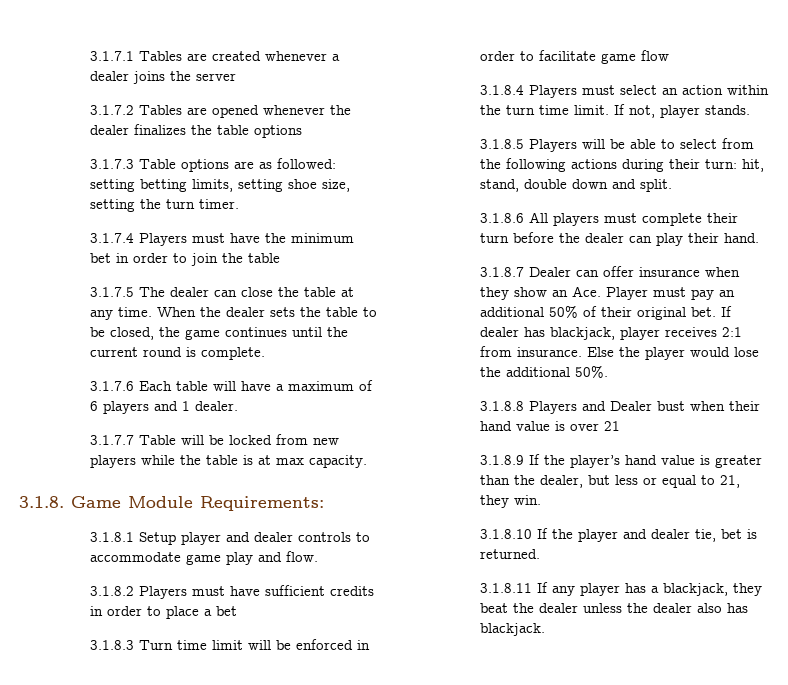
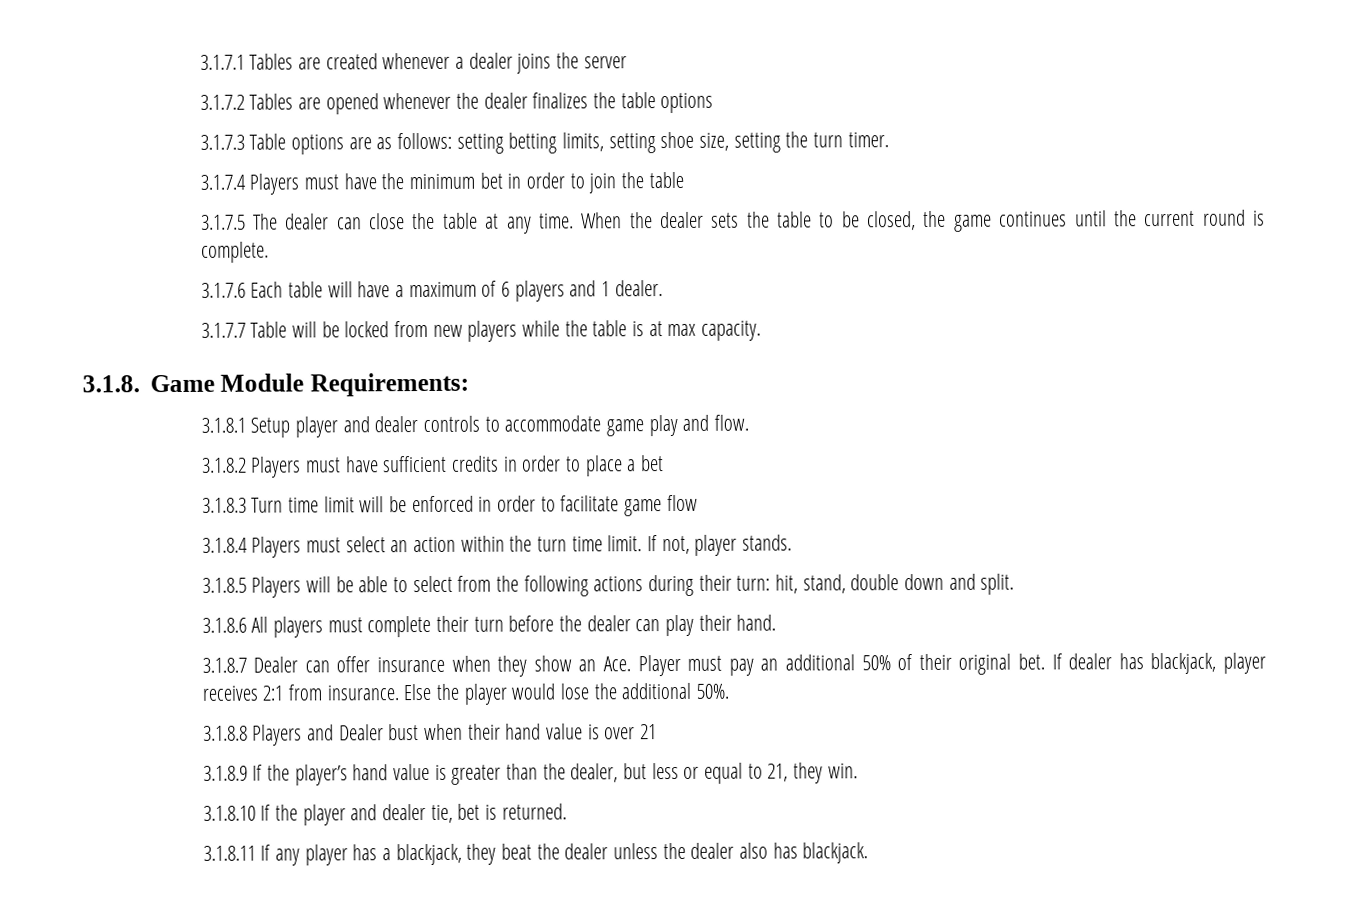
- 3.1.7.3 Table options are as followed: setting betting limits, setting shoe size, setting the turn timer.
+ 3.1.7.3 Table options are as follows: setting betting limits, setting shoe size, setting the turn timer.

